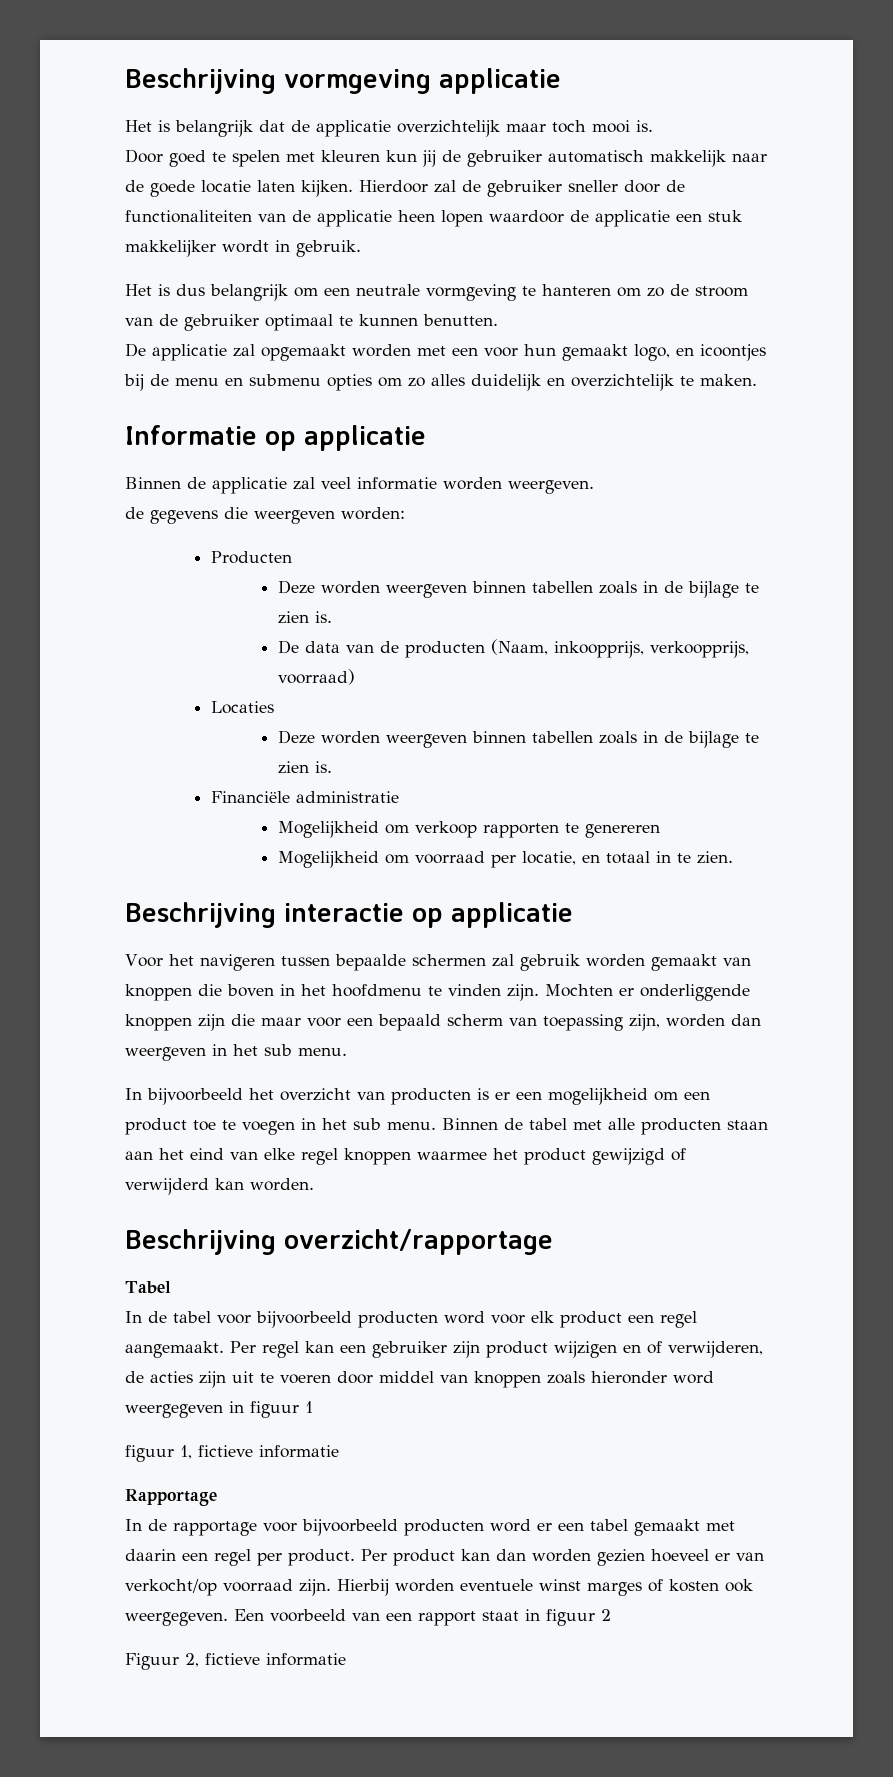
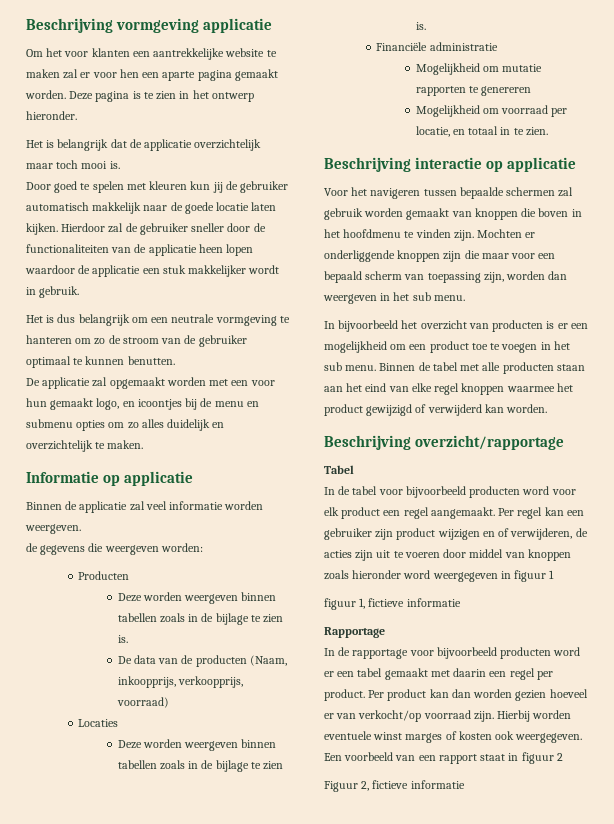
+ Om het voor klanten een aantrekkelijke website te maken zal er voor hen een aparte pagina gemaakt worden. Deze pagina is te zien in het ontwerp hieronder.
- Mogelijkheid om verkoop rapporten te genereren
+ Mogelijkheid om mutatie rapporten te genereren

